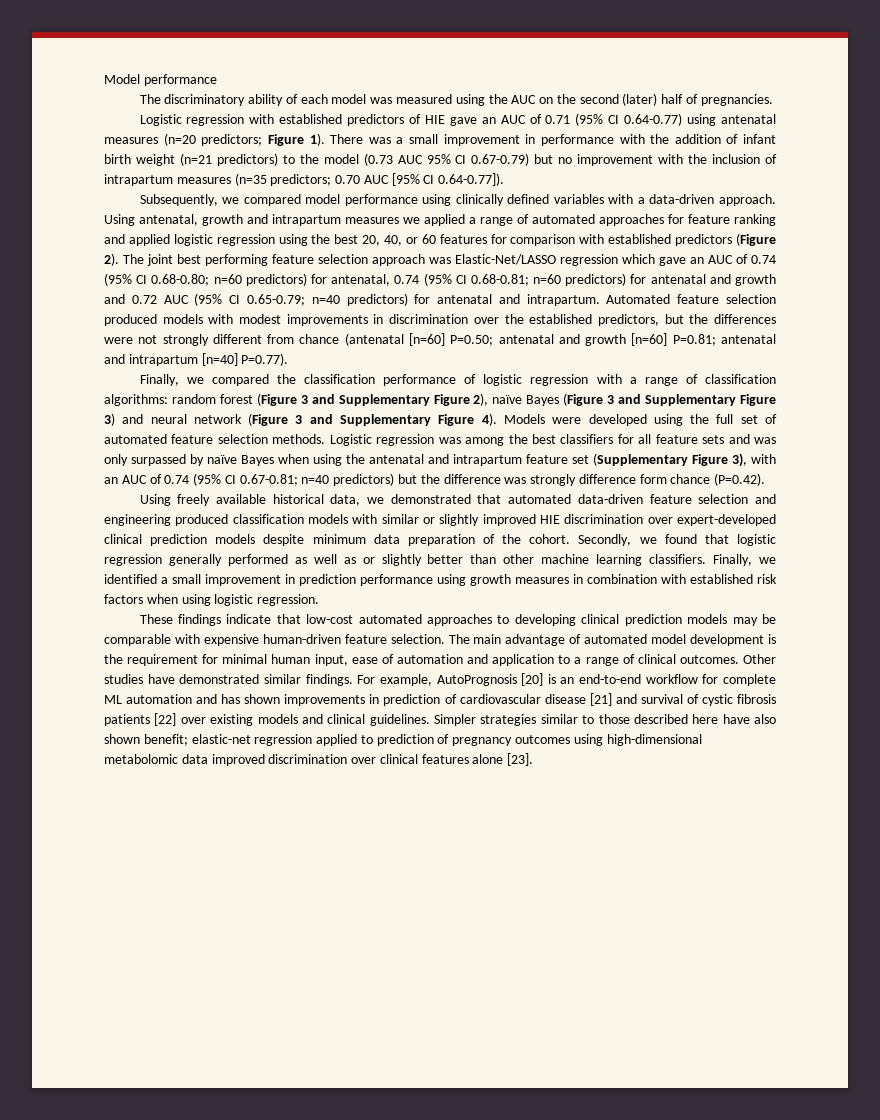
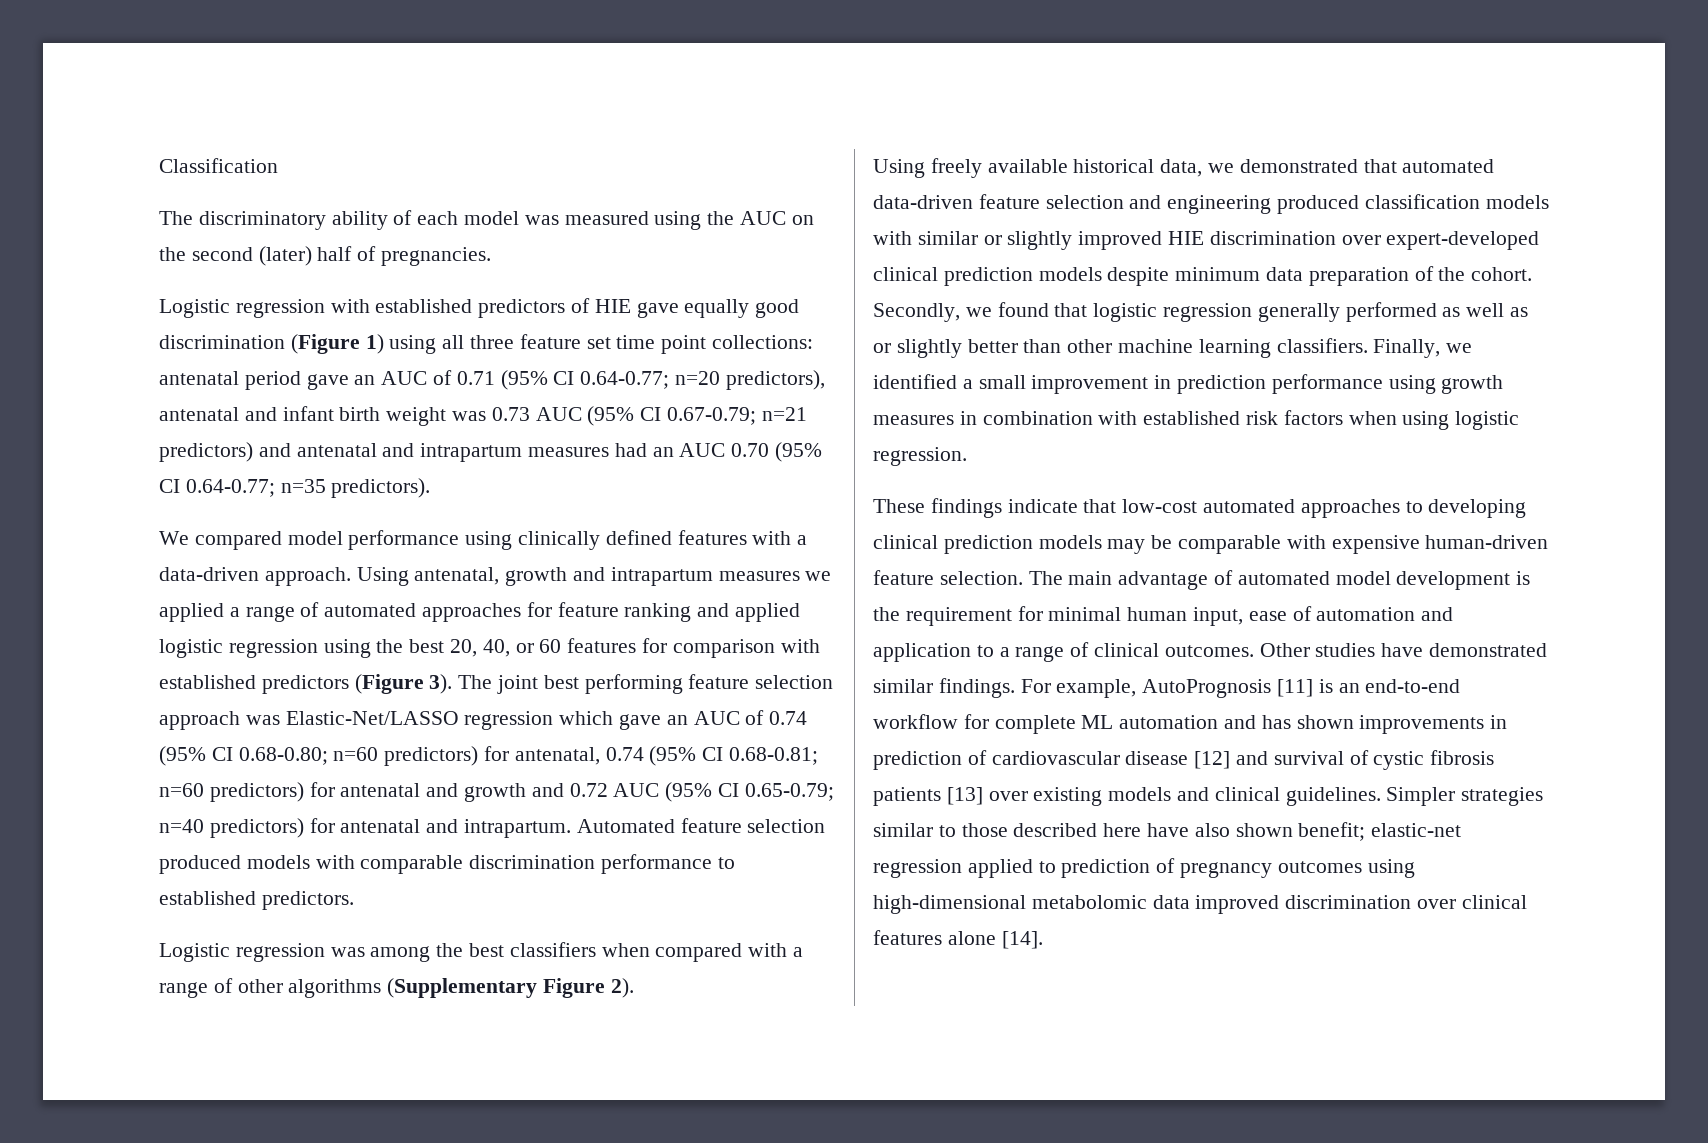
- Model performance
+ Classification
- Logistic regression with established predictors of HIE gave an AUC of 0.71 (95% CI 0.64-0.77) using antenatal measures (n=20 predictors; Figure 1). There was a small improvement in performance with the addition of infant birth weight (n=21 predictors) to the model (0.73 AUC 95% CI 0.67-0.79) but no improvement with the inclusion of intrapartum measures (n=35 predictors; 0.70 AUC [95% CI 0.64-0.77]).
- Subsequently, we compared model performance using clinically defined variables with a data-driven approach.
+ Logistic regression with established predictors of HIE gave equally good discrimination (Figure 1) using all three feature set time point collections: antenatal period gave an AUC of 0.71 (95% CI 0.64-0.77; n=20 predictors), antenatal and infant birth weight was 0.73 AUC (95% CI 0.67-0.79; n=21 predictors) and antenatal and intrapartum measures had an AUC 0.70 (95% CI 0.64-0.77; n=35 predictors).
+ We compared model performance using clinically defined features with a data-driven approach.
- Using antenatal, growth and intrapartum measures we applied a range of automated approaches for feature ranking and applied logistic regression using the best 20, 40, or 60 features for comparison with established predictors (Figure 2).
+ Using antenatal, growth and intrapartum measures we applied a range of automated approaches for feature ranking and applied logistic regression using the best 20, 40, or 60 features for comparison with established predictors (Figure 3).
- Automated feature selection produced models with modest improvements in discrimination over the established predictors, but the differences were not strongly different from chance (antenatal [n=60] P=0.50; antenatal and growth [n=60] P=0.81; antenatal and intrapartum [n=40] P=0.77).
- Finally, we compared the classification performance of logistic regression with a range of classification algorithms: random forest (Figure 3 and Supplementary Figure 2), naïve Bayes (Figure 3 and Supplementary Figure 3) and neural network (Figure 3 and Supplementary Figure 4). Models were developed using the full set of automated feature selection methods. Logistic regression was among the best classifiers for all feature sets and was only surpassed by naïve Bayes when using the antenatal and intrapartum feature set (Supplementary Figure 3), with an AUC of 0.74 (95% CI 0.67-0.81; n=40 predictors) but the difference was strongly difference form chance (P=0.42).
+ Automated feature selection produced models with comparable discrimination performance to established predictors.
+ Logistic regression was among the best classifiers when compared with a range of other algorithms (Supplementary Figure 2).
- For example, AutoPrognosis [20] is an end-to-end workflow for complete ML automation and has shown improvements in prediction of cardiovascular disease [21] and survival of cystic fibrosis patients [22] over existing models and clinical guidelines.
+ For example, AutoPrognosis [11] is an end-to-end workflow for complete ML automation and has shown improvements in prediction of cardiovascular disease [12] and survival of cystic fibrosis patients [13] over existing models and clinical guidelines.
- Simpler strategies similar to those described here have also shown benefit; elastic-net regression applied to prediction of pregnancy outcomes using high-dimensional metabolomic data improved discrimination over clinical features alone [23].
+ Simpler strategies similar to those described here have also shown benefit; elastic-net regression applied to prediction of pregnancy outcomes using high-dimensional metabolomic data improved discrimination over clinical features alone [14].

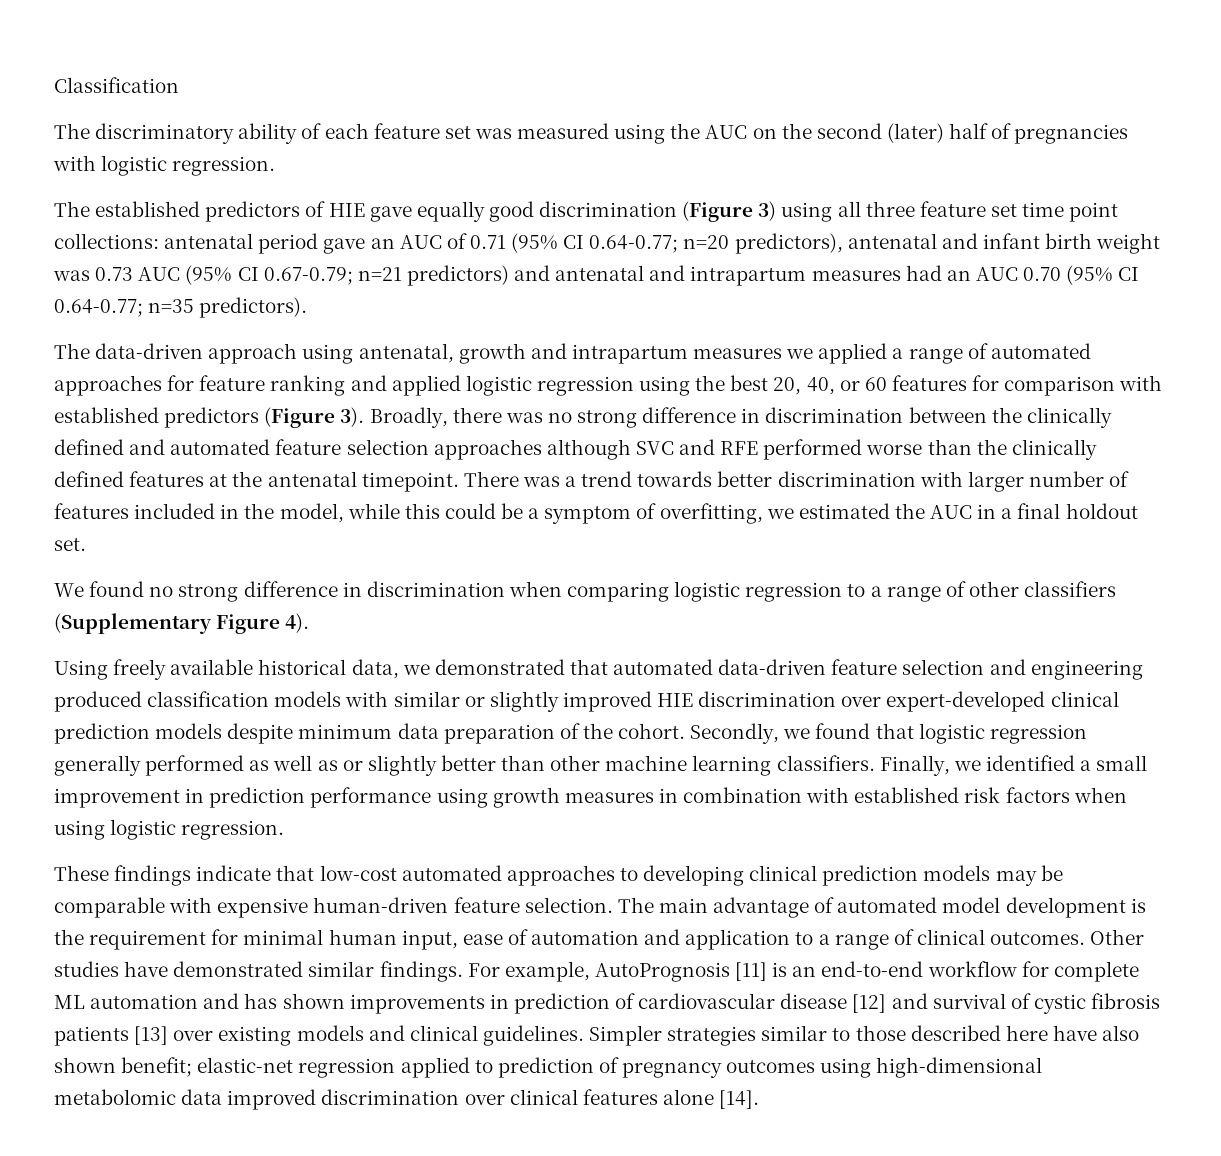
- The discriminatory ability of each model was measured using the AUC on the second (later) half of pregnancies.
- Logistic regression with established predictors of HIE gave equally good discrimination (Figure 1) using all three feature set time point collections:
+ The discriminatory ability of each feature set was measured using the AUC on the second (later) half of pregnancies with logistic regression.
+ The established predictors of HIE gave equally good discrimination (Figure 3) using all three feature set time point collections:
- We compared model performance using clinically defined features with a data-driven approach. Using antenatal, growth and intrapartum measures we applied a range of automated approaches for feature ranking and applied logistic regression using the best 20, 40, or 60 features for comparison with established predictors (Figure 3).
+ The data-driven approach using antenatal, growth and intrapartum measures we applied a range of automated approaches for feature ranking and applied logistic regression using the best 20, 40, or 60 features for comparison with established predictors (Figure 3).
- The joint best performing feature selection approach was Elastic-Net/LASSO regression which gave an AUC of 0.74 (95% CI 0.68-0.80; n=60 predictors) for antenatal, 0.74 (95% CI 0.68-0.81; n=60 predictors) for antenatal and growth and 0.72 AUC (95% CI 0.65-0.79; n=40 predictors) for antenatal and intrapartum. Automated feature selection produced models with comparable discrimination performance to established predictors.
- Logistic regression was among the best classifiers when compared with a range of other algorithms (Supplementary Figure 2).
+ Broadly, there was no strong difference in discrimination between the clinically defined and automated feature selection approaches although SVC and RFE performed worse than the clinically defined features at the antenatal timepoint. There was a trend towards better discrimination with larger number of features included in the model, while this could be a symptom of overfitting, we estimated the AUC in a final holdout set.
+ We found no strong difference in discrimination when comparing logistic regression to a range of other classifiers (Supplementary Figure 4).

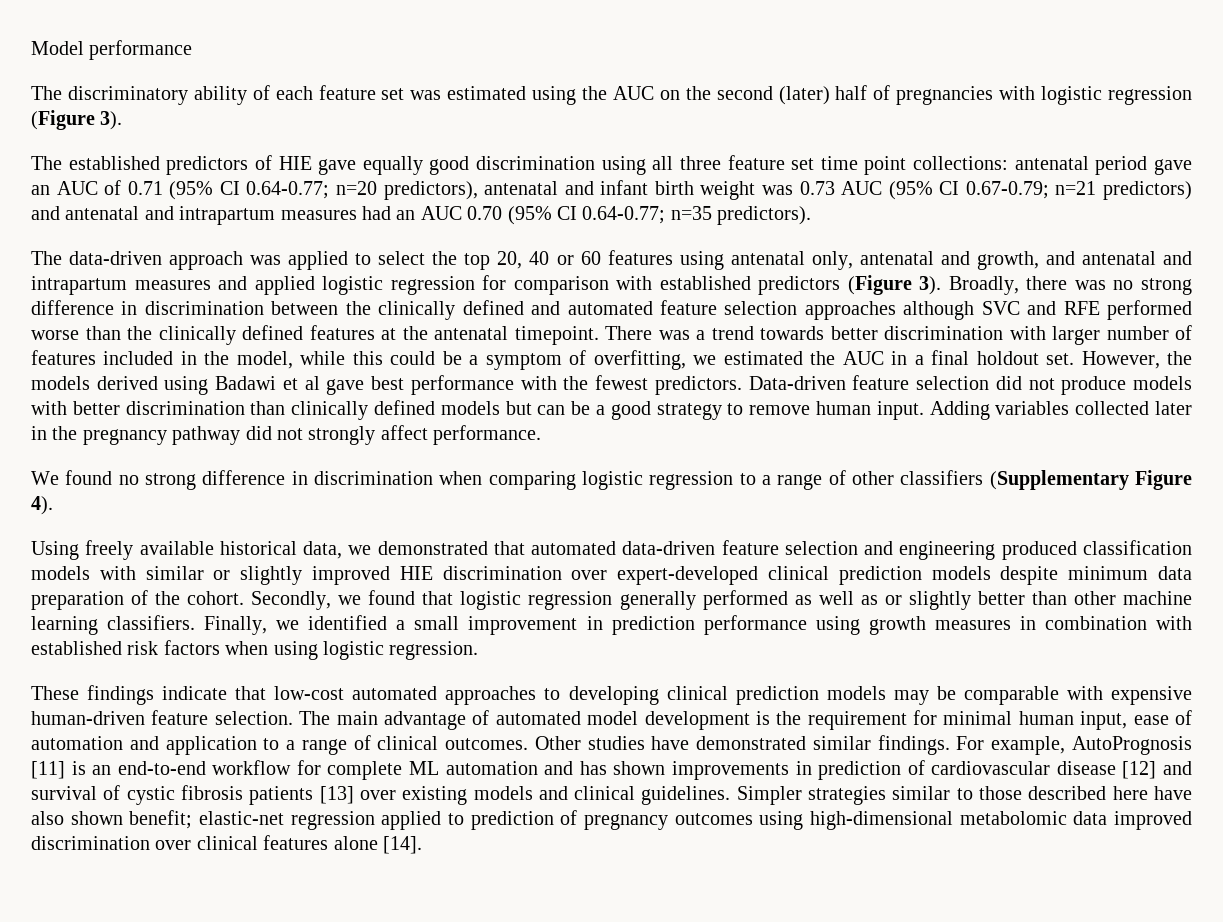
- Classification
+ Model performance
- The discriminatory ability of each feature set was measured using the AUC on the second (later) half of pregnancies with logistic regression.
+ The discriminatory ability of each feature set was estimated using the AUC on the second (later) half of pregnancies with logistic regression (Figure 3).
- The established predictors of HIE gave equally good discrimination (Figure 3) using all three feature set time point collections: antenatal period gave an AUC of 0.71 (95% CI 0.64-0.77; n=20 predictors), antenatal and infant birth weight was 0.73 AUC (95% CI 0.67-0.79; n=21 predictors) and antenatal and intrapartum measures had an AUC 0.70 (95% CI 0.64-0.77; n=35 predictors).
+ The established predictors of HIE gave equally good discrimination using all three feature set time point collections: antenatal period gave an AUC of 0.71 (95% CI 0.64-0.77; n=20 predictors), antenatal and infant birth weight was 0.73 AUC (95% CI 0.67-0.79; n=21 predictors) and antenatal and intrapartum measures had an AUC 0.70 (95% CI 0.64-0.77; n=35 predictors).
- The data-driven approach using antenatal, growth and intrapartum measures we applied a range of automated approaches for feature ranking and applied logistic regression using the best 20, 40, or 60 features for comparison with established predictors (Figure 3).
+ The data-driven approach was applied to select the top 20, 40 or 60 features using antenatal only, antenatal and growth, and antenatal and intrapartum measures and applied logistic regression for comparison with established predictors (Figure 3).
+ However, the models derived using Badawi et al gave best performance with the fewest predictors. Data-driven feature selection did not produce models with better discrimination than clinically defined models but can be a good strategy to remove human input. Adding variables collected later in the pregnancy pathway did not strongly affect performance.

